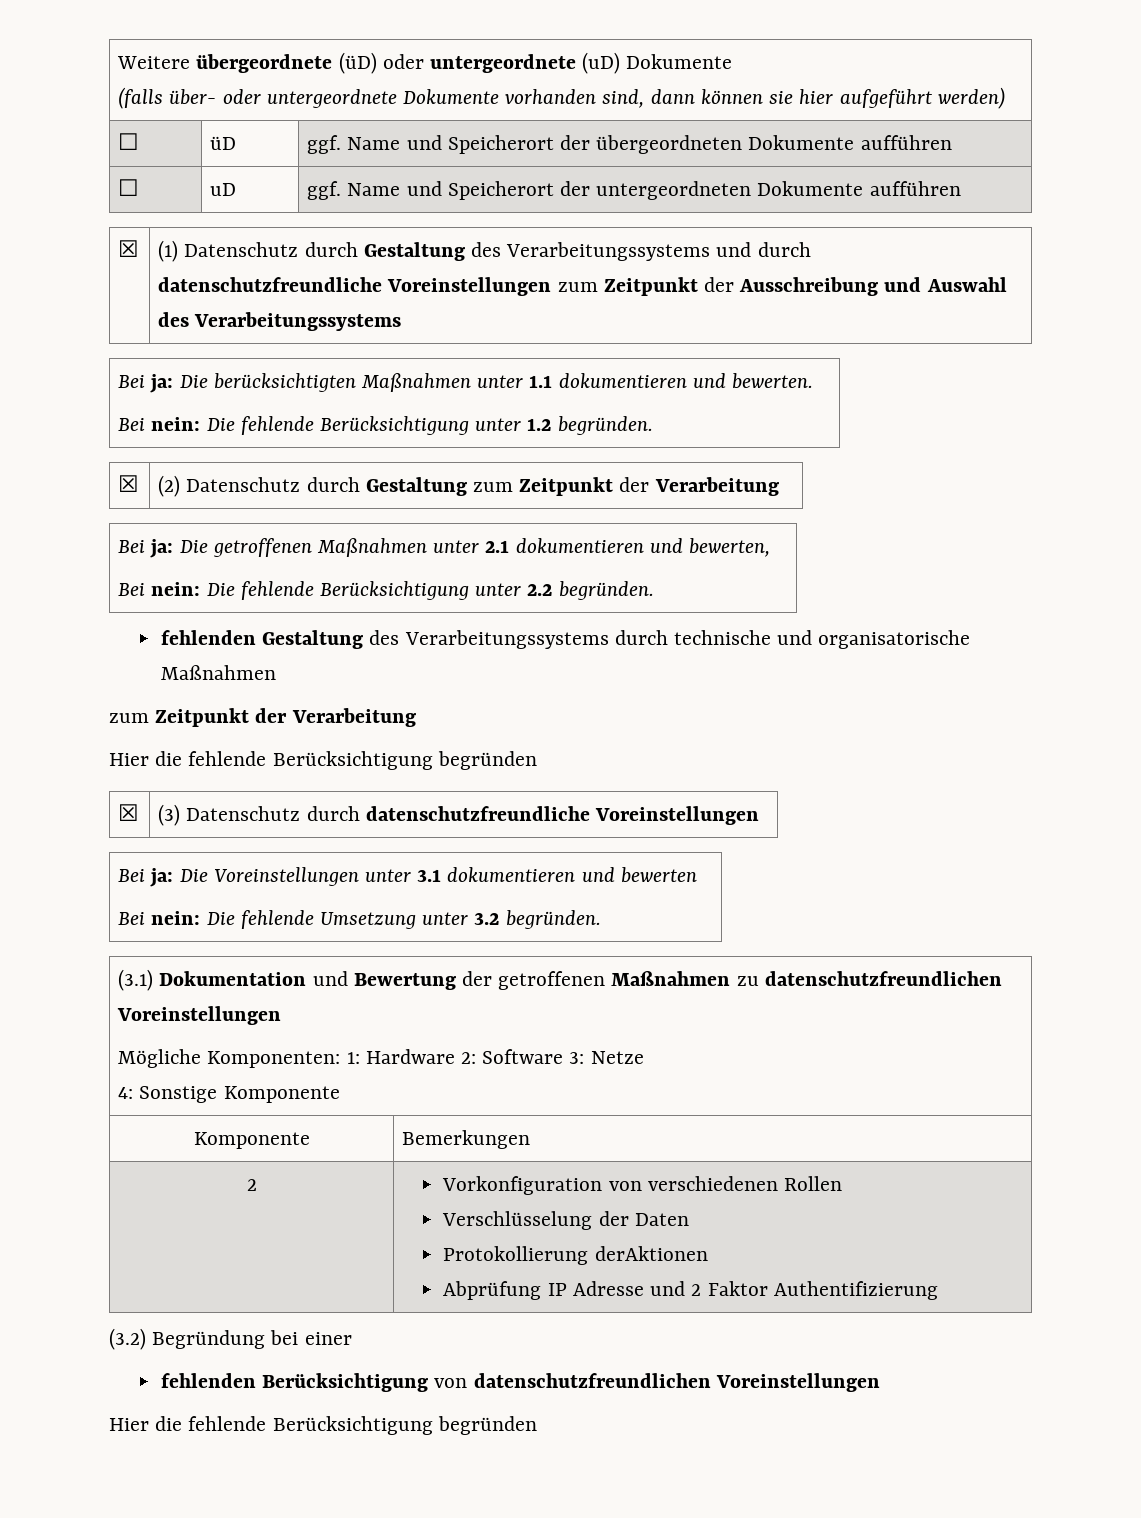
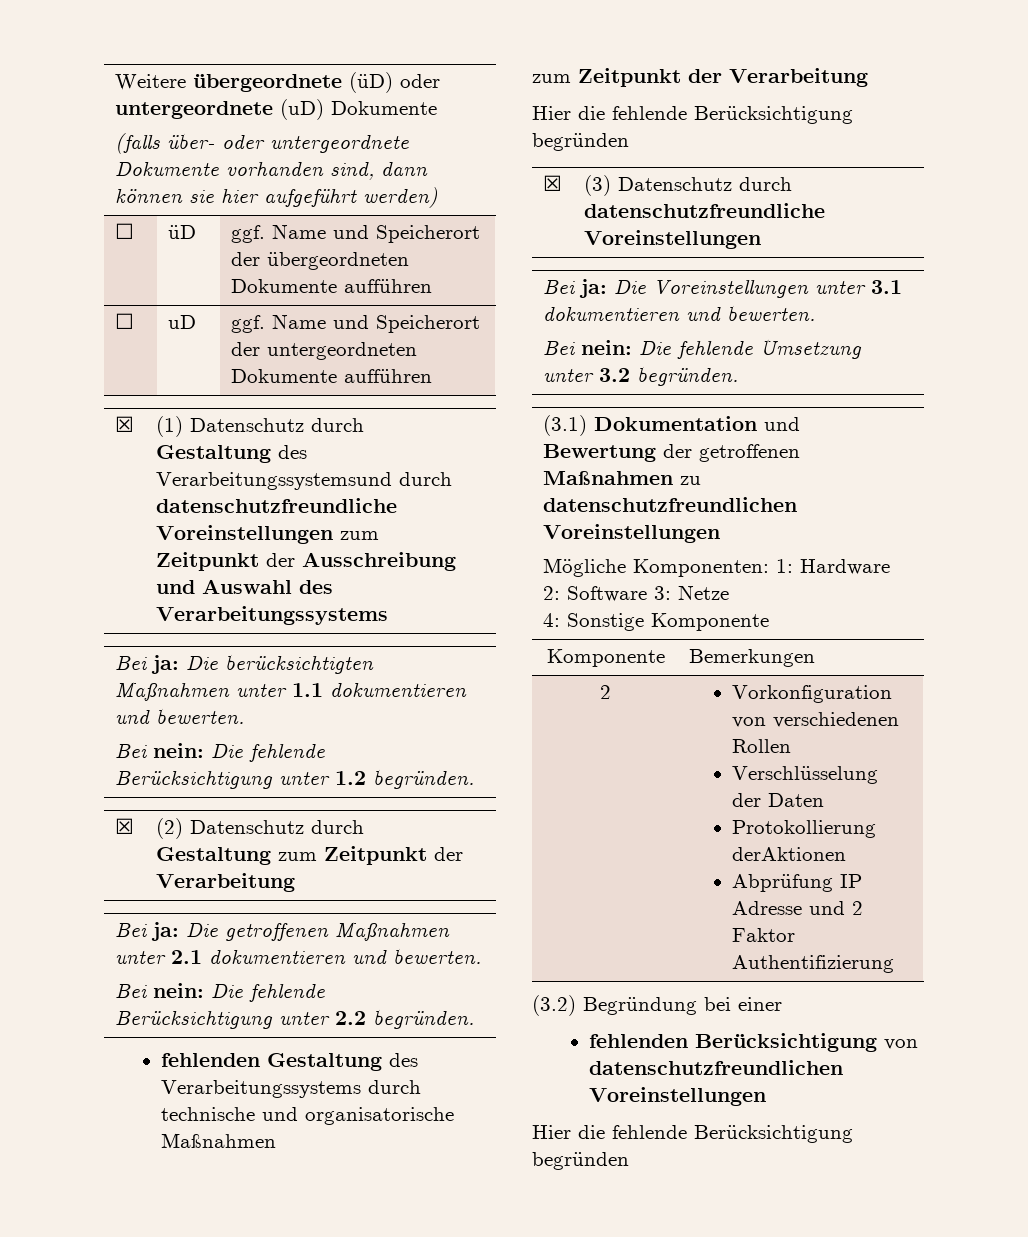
- ☒ | (1) Datenschutz durch Gestaltung des Verarbeitungssystems und durch datenschutzfreundliche Voreinstellungen zum Zeitpunkt der Ausschreibung und Auswahl des Verarbeitungssystems
+ ☒ | (1) Datenschutz durch Gestaltung des Verarbeitungssystemsund durch datenschutzfreundliche Voreinstellungen zum Zeitpunkt der Ausschreibung und Auswahl des Verarbeitungssystems
- Bei ja: Die getroffenen Maßnahmen unter 2.1 dokumentieren und bewerten,
+ Bei ja: Die getroffenen Maßnahmen unter 2.1 dokumentieren und bewerten.
- Bei ja: Die Voreinstellungen unter 3.1 dokumentieren und bewerten
+ Bei ja: Die Voreinstellungen unter 3.1 dokumentieren und bewerten.

